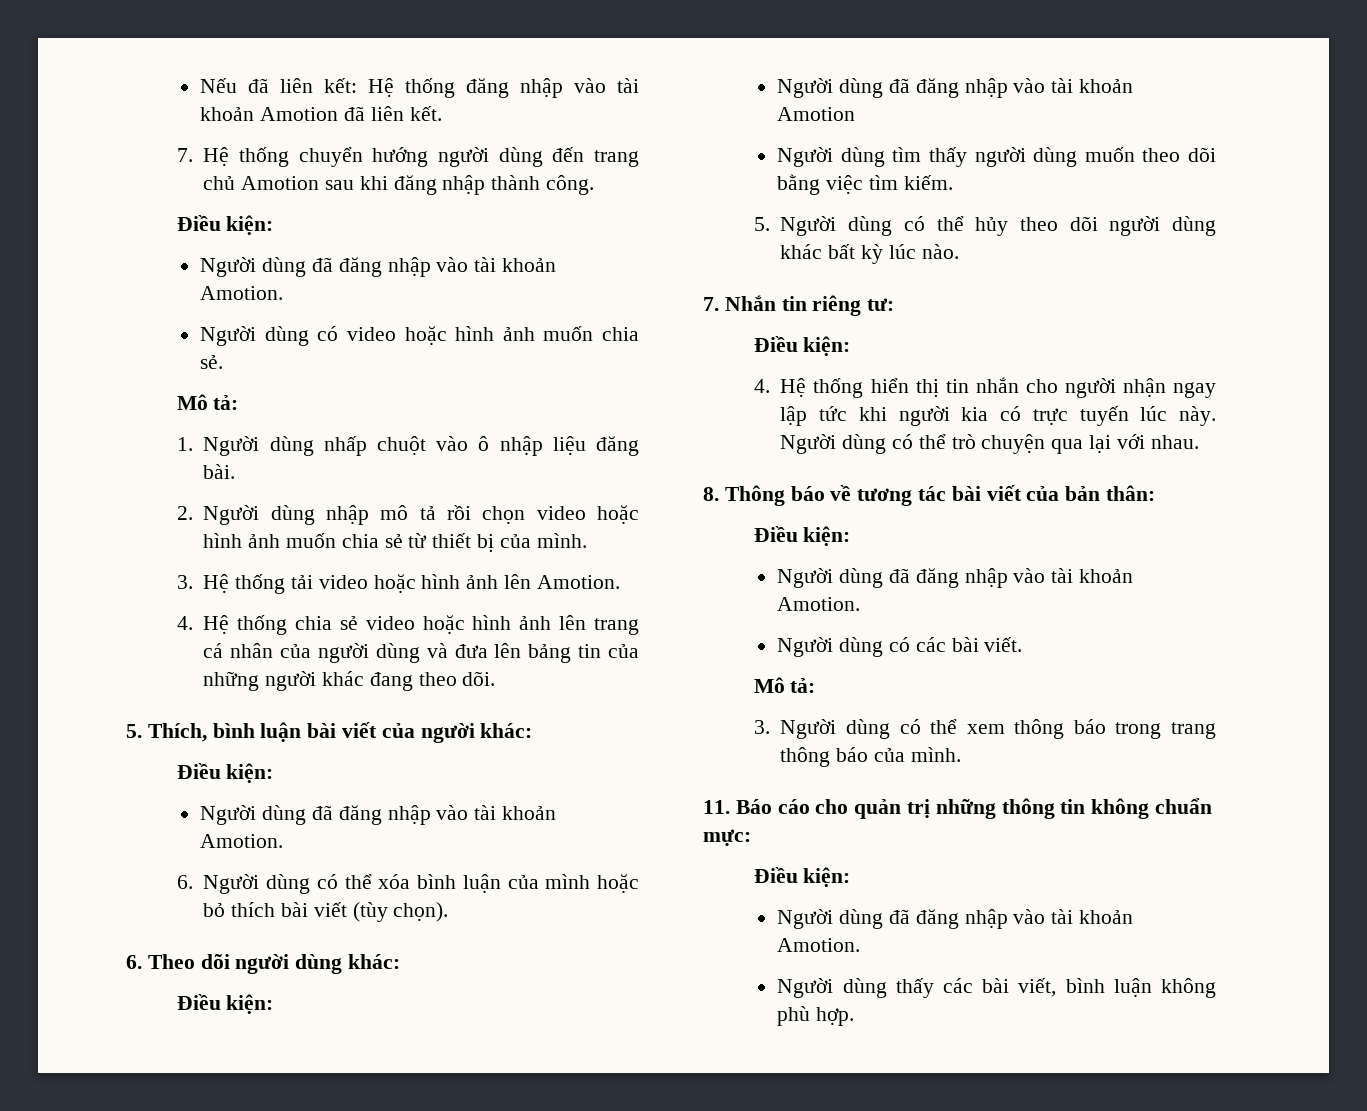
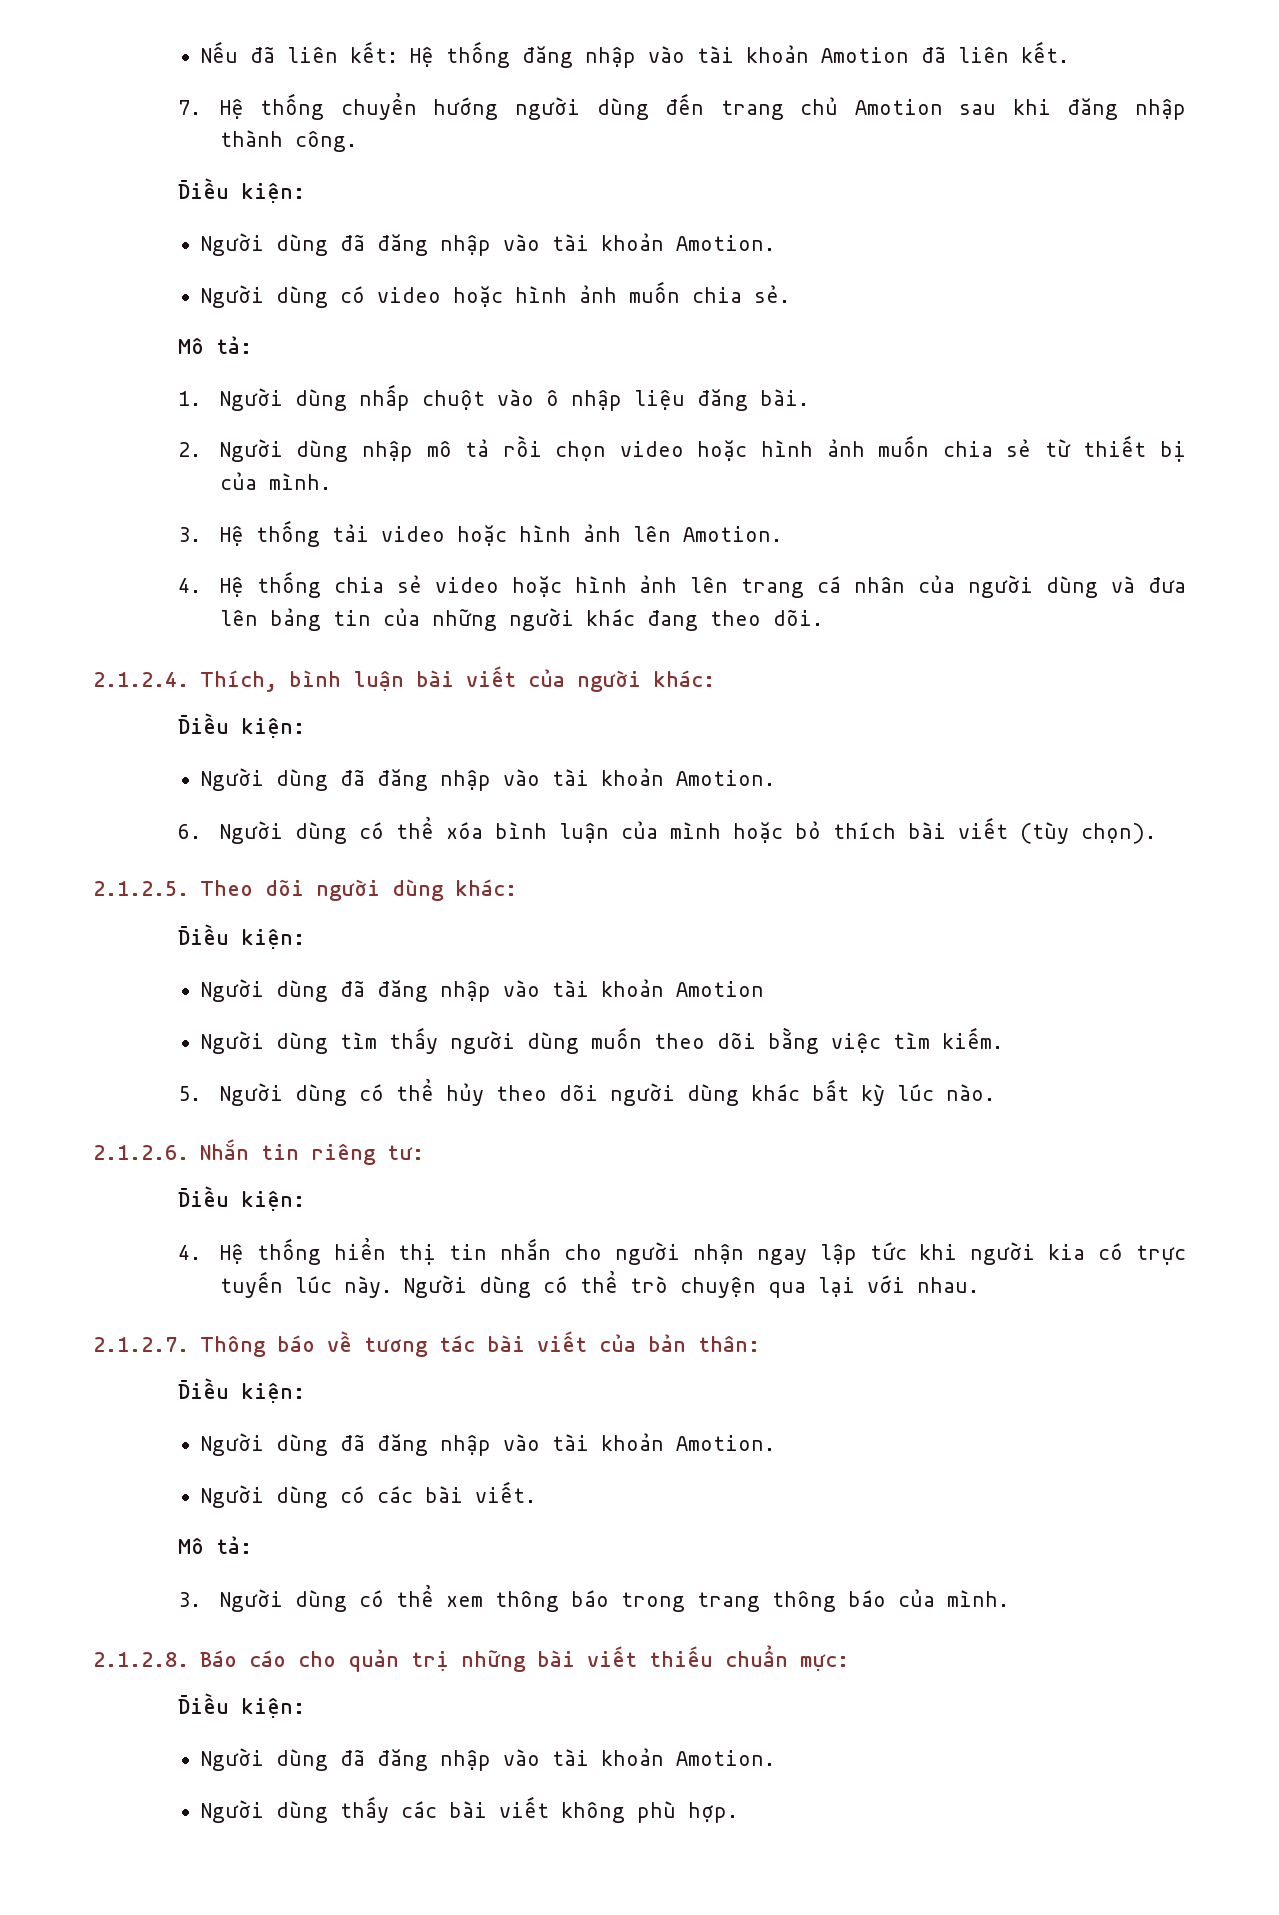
- 5. Thích, bình luận bài viết của người khác:
+ 2.1.2.4. Thích, bình luận bài viết của người khác:
- 6. Theo dõi người dùng khác:
+ 2.1.2.5. Theo dõi người dùng khác:
- 7. Nhắn tin riêng tư:
+ 2.1.2.6. Nhắn tin riêng tư:
- 8. Thông báo về tương tác bài viết của bản thân:
+ 2.1.2.7. Thông báo về tương tác bài viết của bản thân:
- 11. Báo cáo cho quản trị những thông tin không chuẩn mực:
+ 2.1.2.8. Báo cáo cho quản trị những bài viết thiếu chuẩn mực:
- Người dùng thấy các bài viết, bình luận không phù hợp.
+ Người dùng thấy các bài viết không phù hợp.

